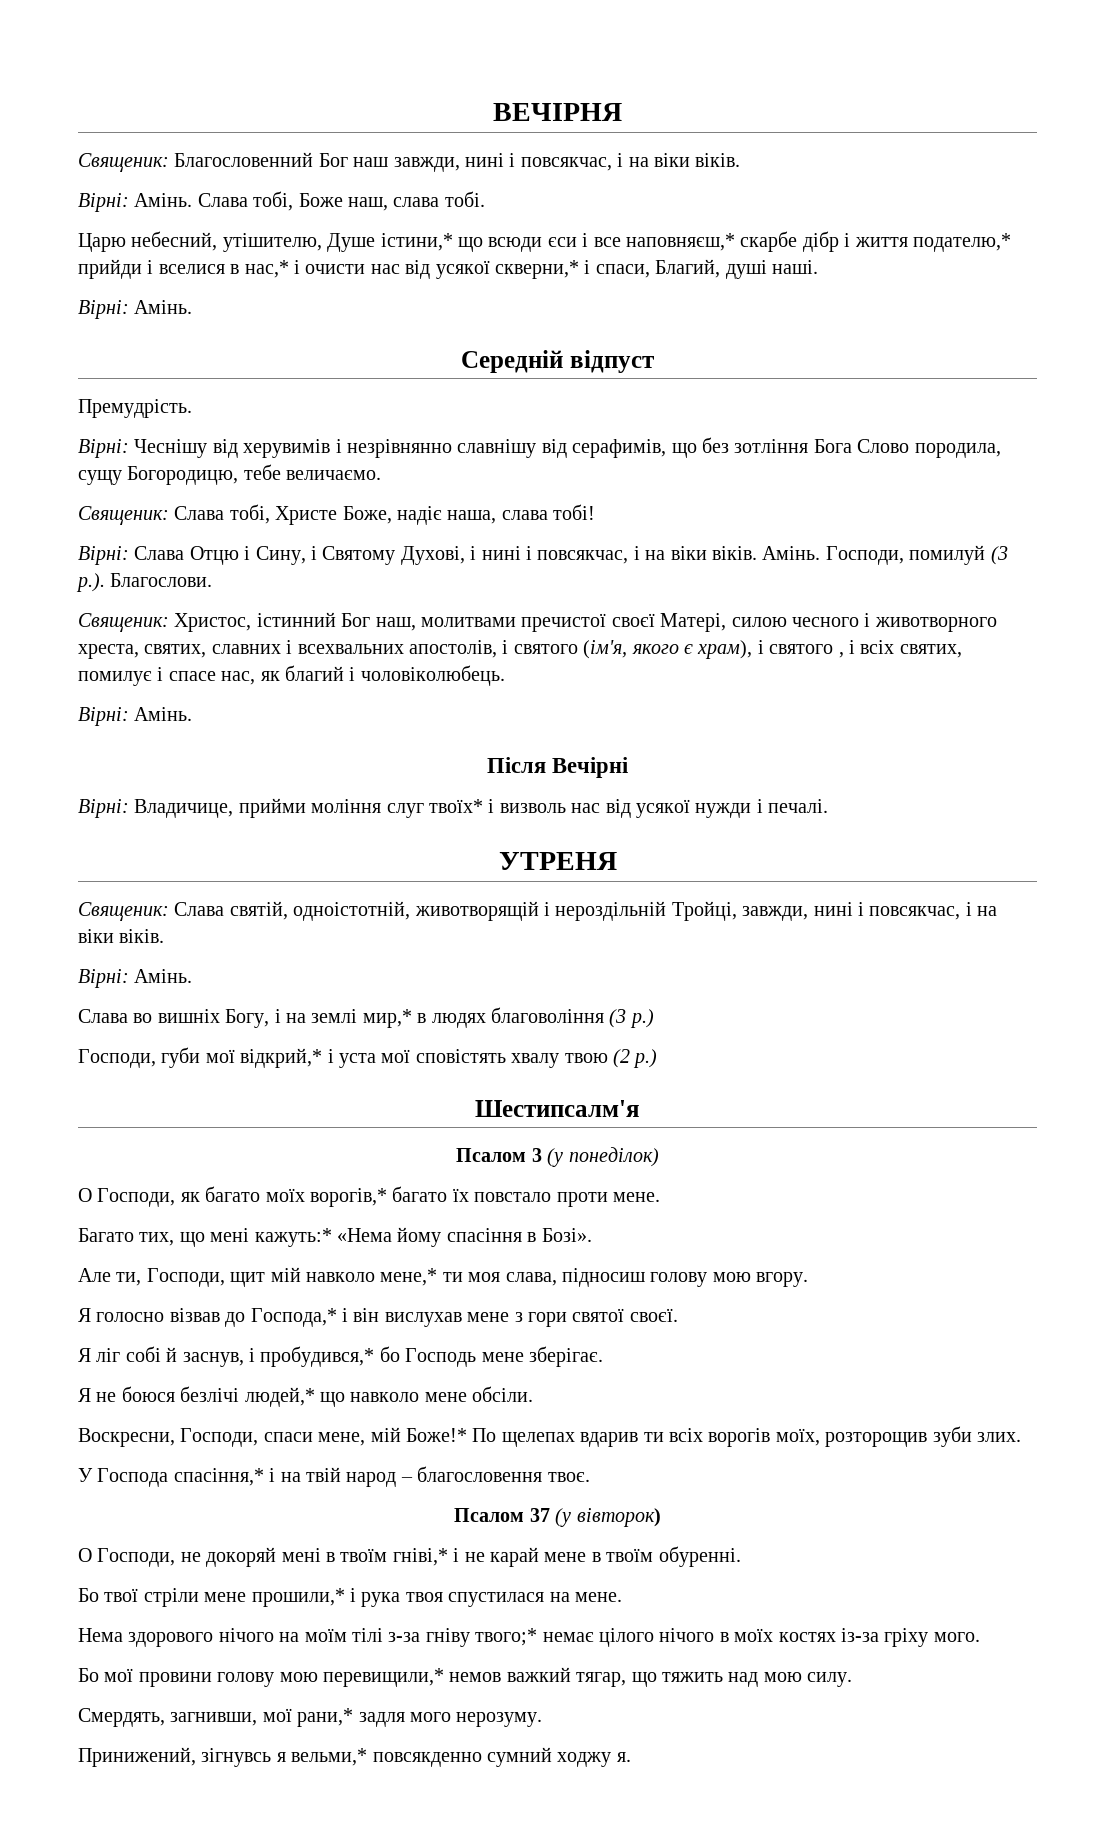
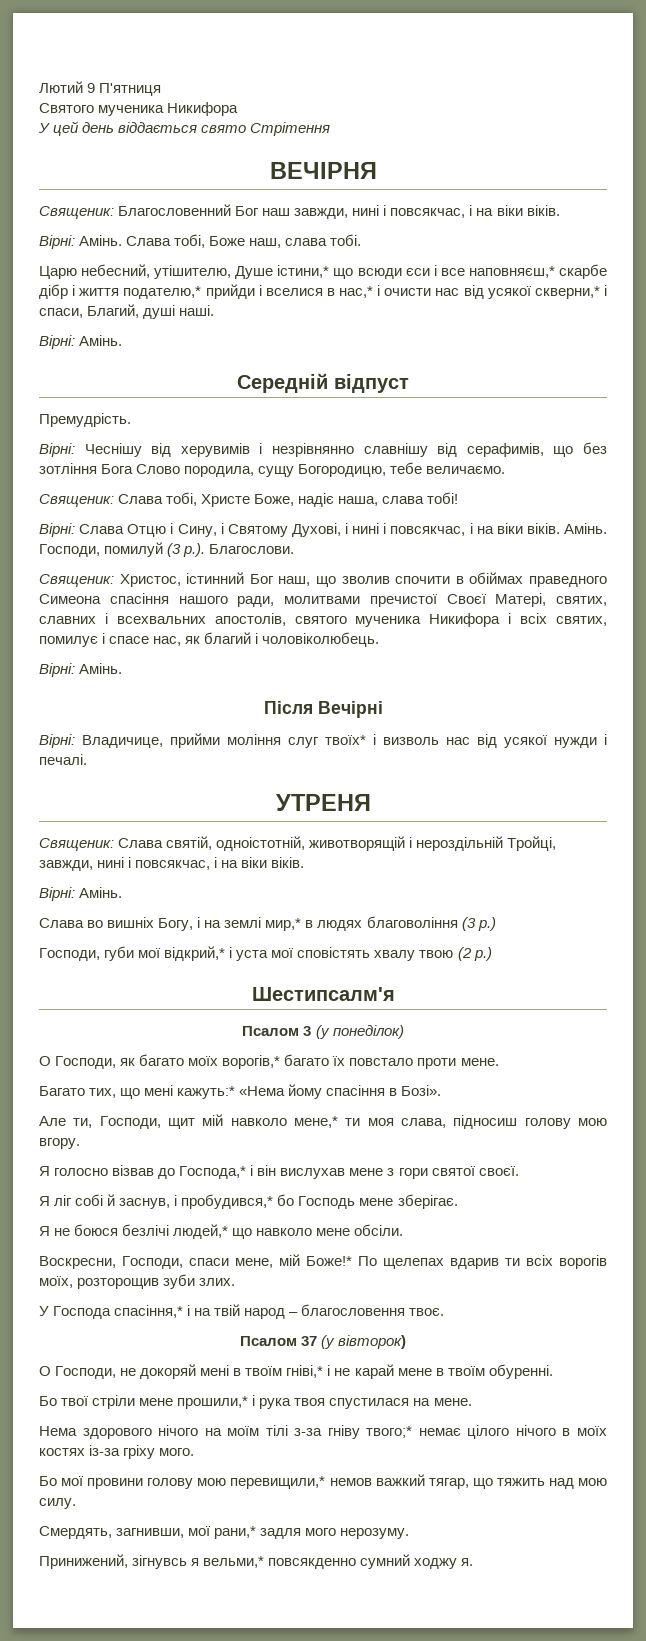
+ Лютий 9 П'ятниця
+ Святого мученика Никифора
+ У цей день віддається свято Стрітення
- Священик: Христос, істинний Бог наш, молитвами пречистої своєї Матері, силою чесного і животворного хреста, святих, славних і всехвальних апостолів, і святого (ім'я, якого є храм), і святого , і всіх святих, помилує і спасе нас, як благий і чоловіколюбець.
+ Священик: Христос, істинний Бог наш, що зволив спочити в обіймах праведного Симеона спасіння нашого ради, молитвами пречистої Своєї Матері, святих, славних і всехвальних апостолів, святого мученика Никифора і всіх святих, помилує і спасе нас, як благий і чоловіколюбець.

